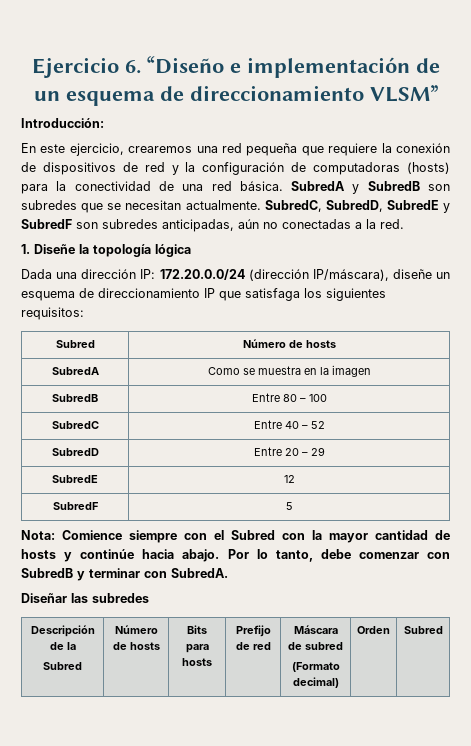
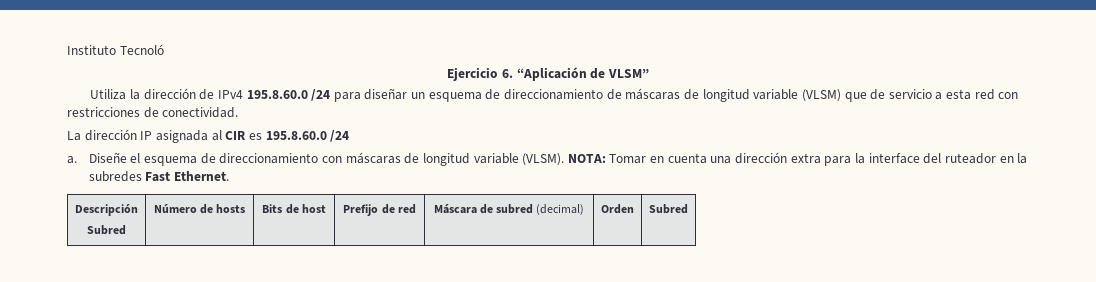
- Ejercicio 6. “Diseño e implementación de un esquema de direccionamiento VLSM”
- Introducción:
- En este ejercicio, crearemos una red pequeña que requiere la conexión de dispositivos de red y la configuración de computadoras (hosts) para la conectividad de una red básica. SubredA y SubredB son subredes que se necesitan actualmente. SubredC, SubredD, SubredE y SubredF son subredes anticipadas, aún no conectadas a la red.
- 1. Diseñe la topología lógica
- Dada una dirección IP: 172.20.0.0/24 (dirección IP/máscara), diseñe un esquema de direccionamiento IP que satisfaga los siguientes requisitos:
- Subred | Número de hosts
- SubredA | Como se muestra en la imagen
- SubredB | Entre 80 – 100
- SubredC | Entre 40 – 52
- SubredD | Entre 20 – 29
- SubredE | 12
- SubredF | 5
- Nota: Comience siempre con el Subred con la mayor cantidad de hosts y continúe hacia abajo. Por lo tanto, debe comenzar con SubredB y terminar con SubredA.
- Diseñar las subredes
+ Instituto Tecnoló
+ Ejercicio 6. “Aplicación de VLSM”
+ Utiliza la dirección de IPv4 195.8.60.0 /24 para diseñar un esquema de direccionamiento de máscaras de longitud variable (VLSM) que de servicio a esta red con restricciones de conectividad.
+ La dirección IP asignada al CIR es 195.8.60.0 /24
+ a. Diseñe el esquema de direccionamiento con máscaras de longitud variable (VLSM). NOTA: Tomar en cuenta una dirección extra para la interface del ruteador en la subredes Fast Ethernet.
- Descripción de la
- Subred | Número de hosts | Bits para hosts | Prefijo de red | Máscara de subred
- (Formato decimal) | Orden | Subred
+ Descripción
+ Subred | Número de hosts | Bits de host | Prefijo de red | Máscara de subred (decimal) | Orden | Subred

